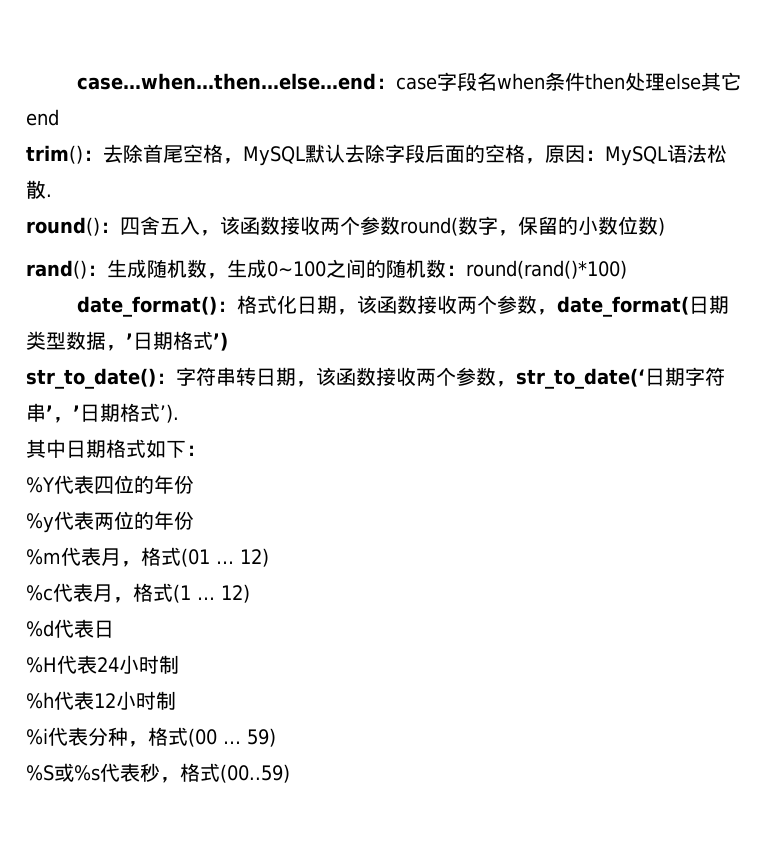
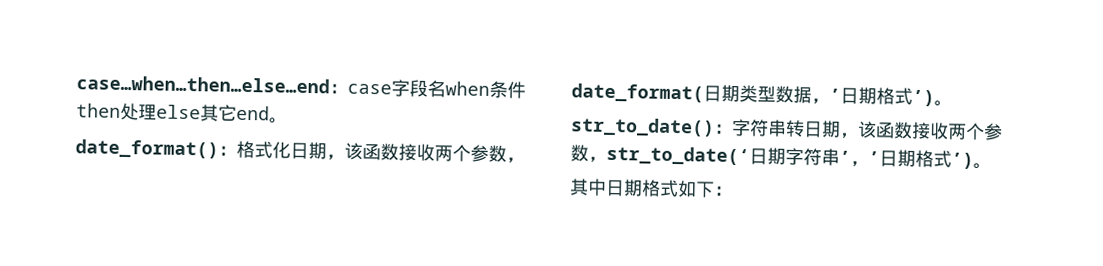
- case…when…then…else…end：case字段名when条件then处理else其它end
- trim()：去除首尾空格，MySQL默认去除字段后面的空格，原因：MySQL语法松散.
- round()：四舍五入，该函数接收两个参数round(数字，保留的小数位数)
- rand()：生成随机数，生成0~100之间的随机数：round(rand()*100)
+ case…when…then…else…end：case字段名when条件then处理else其它end。
- date_format()：格式化日期，该函数接收两个参数，date_format(日期类型数据，’日期格式’)
+ date_format()：格式化日期，该函数接收两个参数，date_format(日期类型数据，’日期格式’)。
- str_to_date()：字符串转日期，该函数接收两个参数，str_to_date(‘日期字符串’，’日期格式’).
+ str_to_date()：字符串转日期，该函数接收两个参数，str_to_date(‘日期字符串’，’日期格式’)。
- %Y代表四位的年份
- %y代表两位的年份
- %m代表月，格式(01 … 12)
- %c代表月，格式(1 … 12)
- %d代表日
- %H代表24小时制
- %h代表12小时制
- %i代表分种，格式(00 … 59)
- %S或%s代表秒，格式(00..59)

